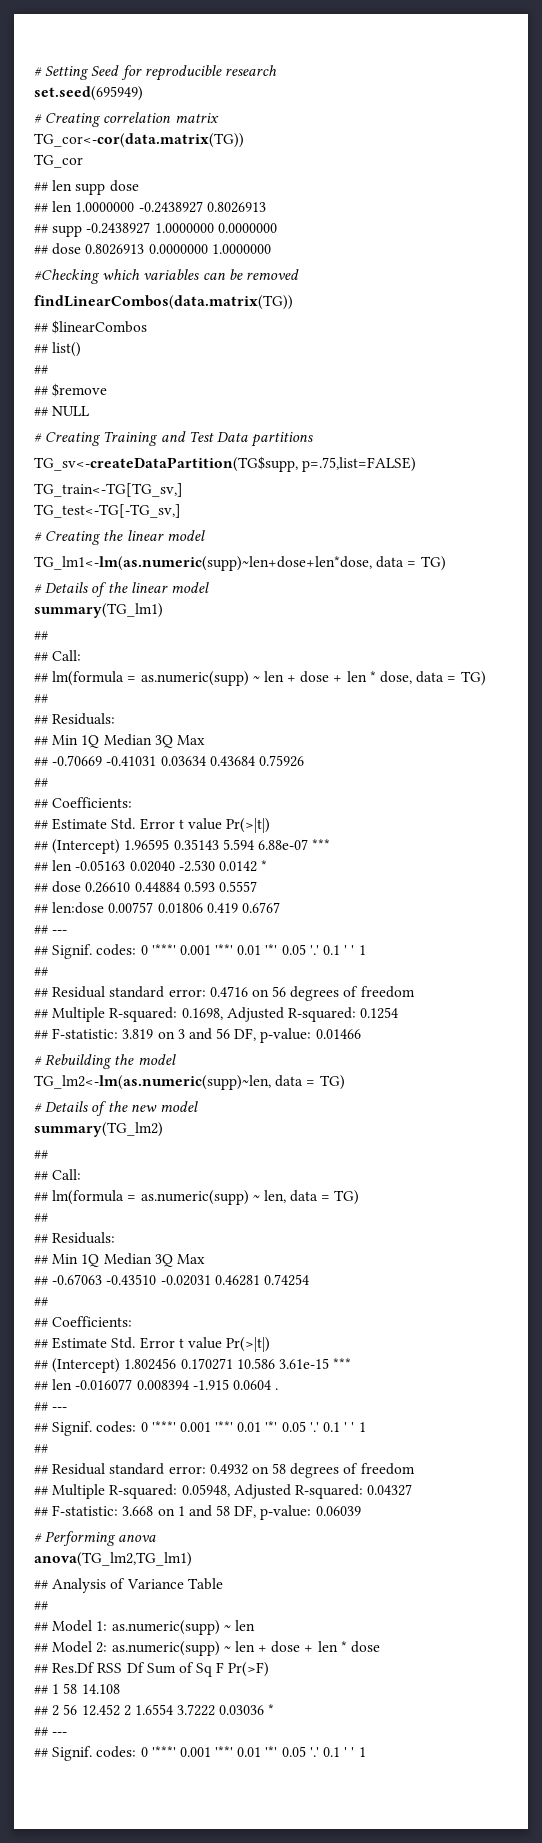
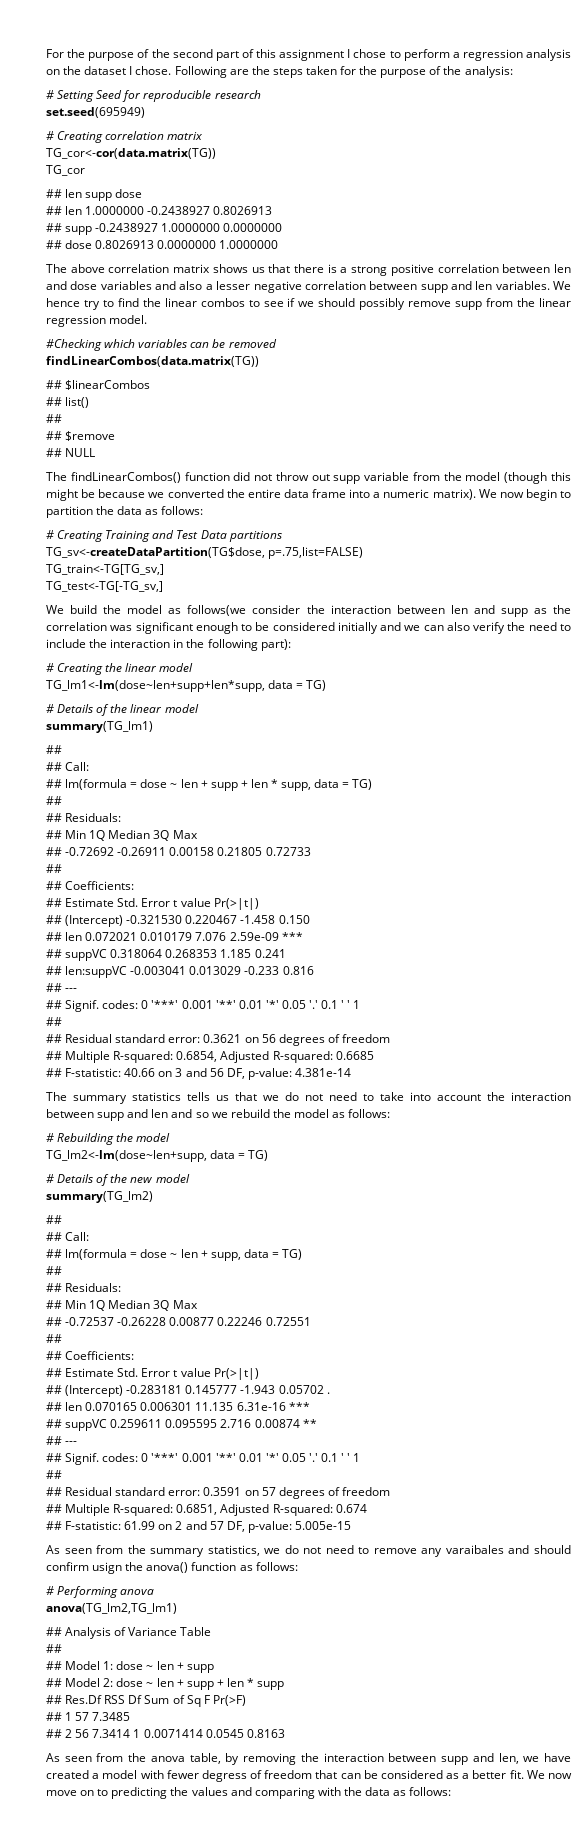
+ For the purpose of the second part of this assignment I chose to perform a regression analysis on the dataset I chose. Following are the steps taken for the purpose of the analysis:
+ The above correlation matrix shows us that there is a strong positive correlation between len and dose variables and also a lesser negative correlation between supp and len variables. We hence try to find the linear combos to see if we should possibly remove supp from the linear regression model.
+ The findLinearCombos() function did not throw out supp variable from the model (though this might be because we converted the entire data frame into a numeric matrix). We now begin to partition the data as follows:
- TG_sv<-createDataPartition(TG$supp, p=.75,list=FALSE)
+ TG_sv<-createDataPartition(TG$dose, p=.75,list=FALSE)
+ We build the model as follows(we consider the interaction between len and supp as the correlation was significant enough to be considered initially and we can also verify the need to include the interaction in the following part):
- TG_lm1<-lm(as.numeric(supp)~len+dose+len*dose, data = TG)
+ TG_lm1<-lm(dose~len+supp+len*supp, data = TG)
- ## lm(formula = as.numeric(supp) ~ len + dose + len * dose, data = TG)
+ ## lm(formula = dose ~ len + supp + len * supp, data = TG)
- ## -0.70669 -0.41031 0.03634 0.43684 0.75926
+ ## -0.72692 -0.26911 0.00158 0.21805 0.72733
- ## (Intercept) 1.96595 0.35143 5.594 6.88e-07 ***
- ## len -0.05163 0.02040 -2.530 0.0142 *
- ## dose 0.26610 0.44884 0.593 0.5557
- ## len:dose 0.00757 0.01806 0.419 0.6767
+ ## (Intercept) -0.321530 0.220467 -1.458 0.150
+ ## len 0.072021 0.010179 7.076 2.59e-09 ***
+ ## suppVC 0.318064 0.268353 1.185 0.241
+ ## len:suppVC -0.003041 0.013029 -0.233 0.816
- ## Residual standard error: 0.4716 on 56 degrees of freedom
+ ## Residual standard error: 0.3621 on 56 degrees of freedom
- ## Multiple R-squared: 0.1698, Adjusted R-squared: 0.1254
- ## F-statistic: 3.819 on 3 and 56 DF, p-value: 0.01466
+ ## Multiple R-squared: 0.6854, Adjusted R-squared: 0.6685
+ ## F-statistic: 40.66 on 3 and 56 DF, p-value: 4.381e-14
+ The summary statistics tells us that we do not need to take into account the interaction between supp and len and so we rebuild the model as follows:
- TG_lm2<-lm(as.numeric(supp)~len, data = TG)
+ TG_lm2<-lm(dose~len+supp, data = TG)
- ## lm(formula = as.numeric(supp) ~ len, data = TG)
+ ## lm(formula = dose ~ len + supp, data = TG)
- ## -0.67063 -0.43510 -0.02031 0.46281 0.74254
+ ## -0.72537 -0.26228 0.00877 0.22246 0.72551
- ## (Intercept) 1.802456 0.170271 10.586 3.61e-15 ***
- ## len -0.016077 0.008394 -1.915 0.0604 .
+ ## (Intercept) -0.283181 0.145777 -1.943 0.05702 .
+ ## len 0.070165 0.006301 11.135 6.31e-16 ***
+ ## suppVC 0.259611 0.095595 2.716 0.00874 **
- ## Residual standard error: 0.4932 on 58 degrees of freedom
- ## Multiple R-squared: 0.05948, Adjusted R-squared: 0.04327
- ## F-statistic: 3.668 on 1 and 58 DF, p-value: 0.06039
+ ## Residual standard error: 0.3591 on 57 degrees of freedom
+ ## Multiple R-squared: 0.6851, Adjusted R-squared: 0.674
+ ## F-statistic: 61.99 on 2 and 57 DF, p-value: 5.005e-15
+ As seen from the summary statistics, we do not need to remove any varaibales and should confirm usign the anova() function as follows:
- ## Model 1: as.numeric(supp) ~ len
+ ## Model 1: dose ~ len + supp
- ## Model 2: as.numeric(supp) ~ len + dose + len * dose
+ ## Model 2: dose ~ len + supp + len * supp
- ## 1 58 14.108
+ ## 1 57 7.3485
- ## 2 56 12.452 2 1.6554 3.7222 0.03036 *
- ## ---
- ## Signif. codes: 0 '***' 0.001 '**' 0.01 '*' 0.05 '.' 0.1 ' ' 1
+ ## 2 56 7.3414 1 0.0071414 0.0545 0.8163
+ As seen from the anova table, by removing the interaction between supp and len, we have created a model with fewer degress of freedom that can be considered as a better fit. We now move on to predicting the values and comparing with the data as follows:

